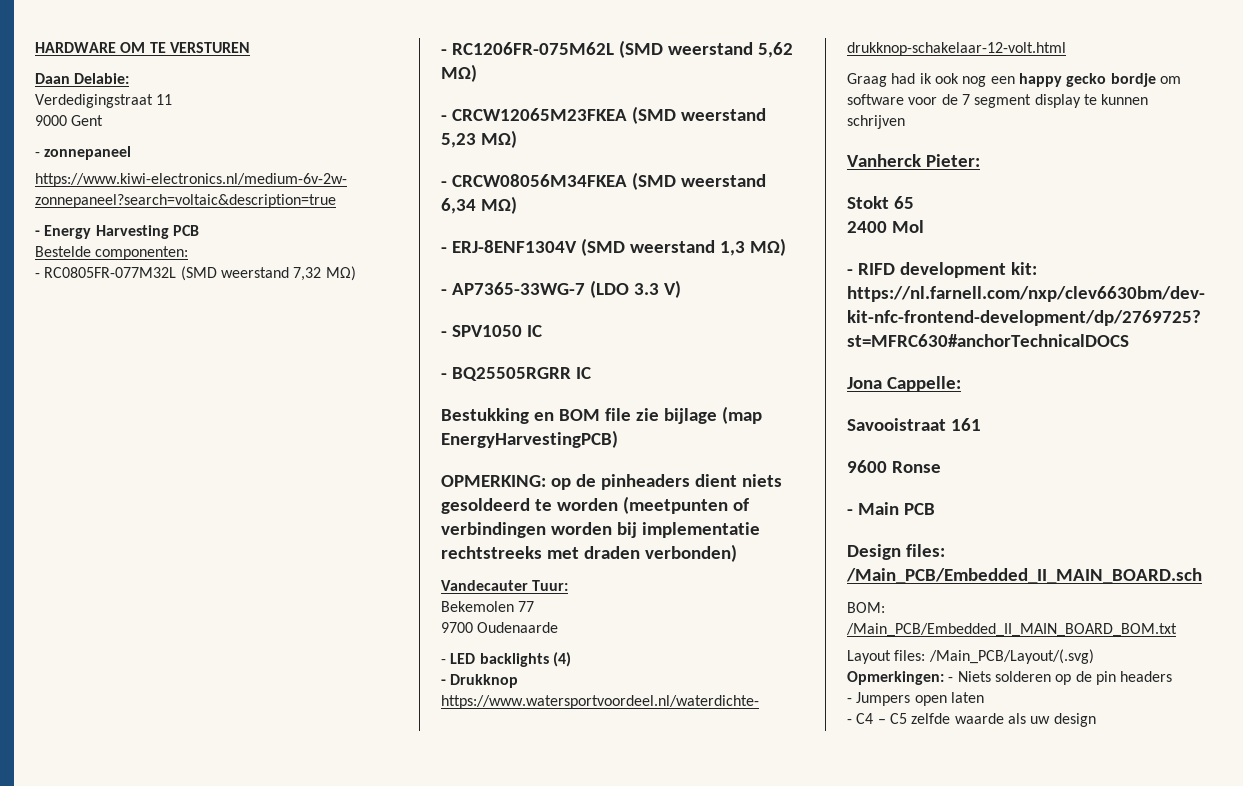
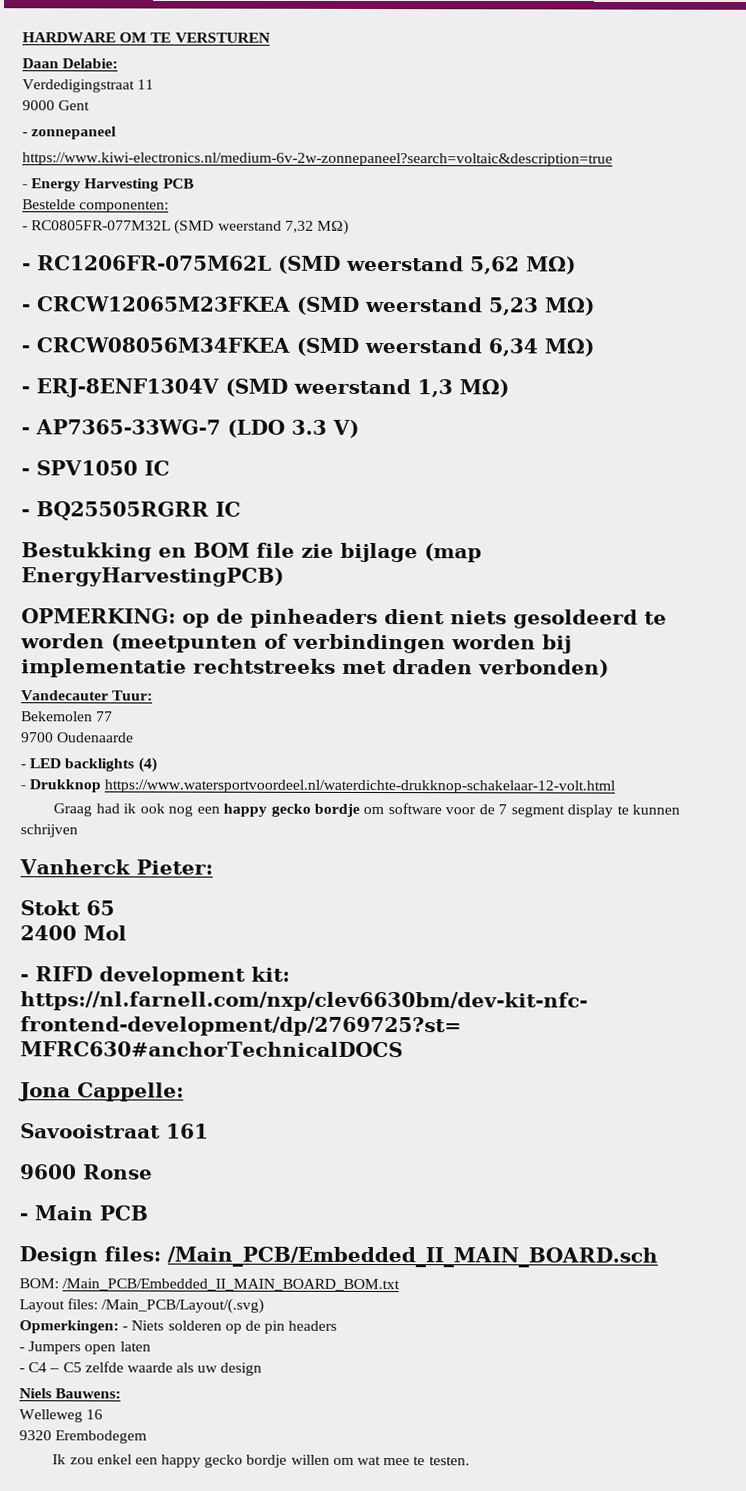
+ Niels Bauwens:
+ Welleweg 16
+ 9320 Erembodegem
+ Ik zou enkel een happy gecko bordje willen om wat mee te testen.

